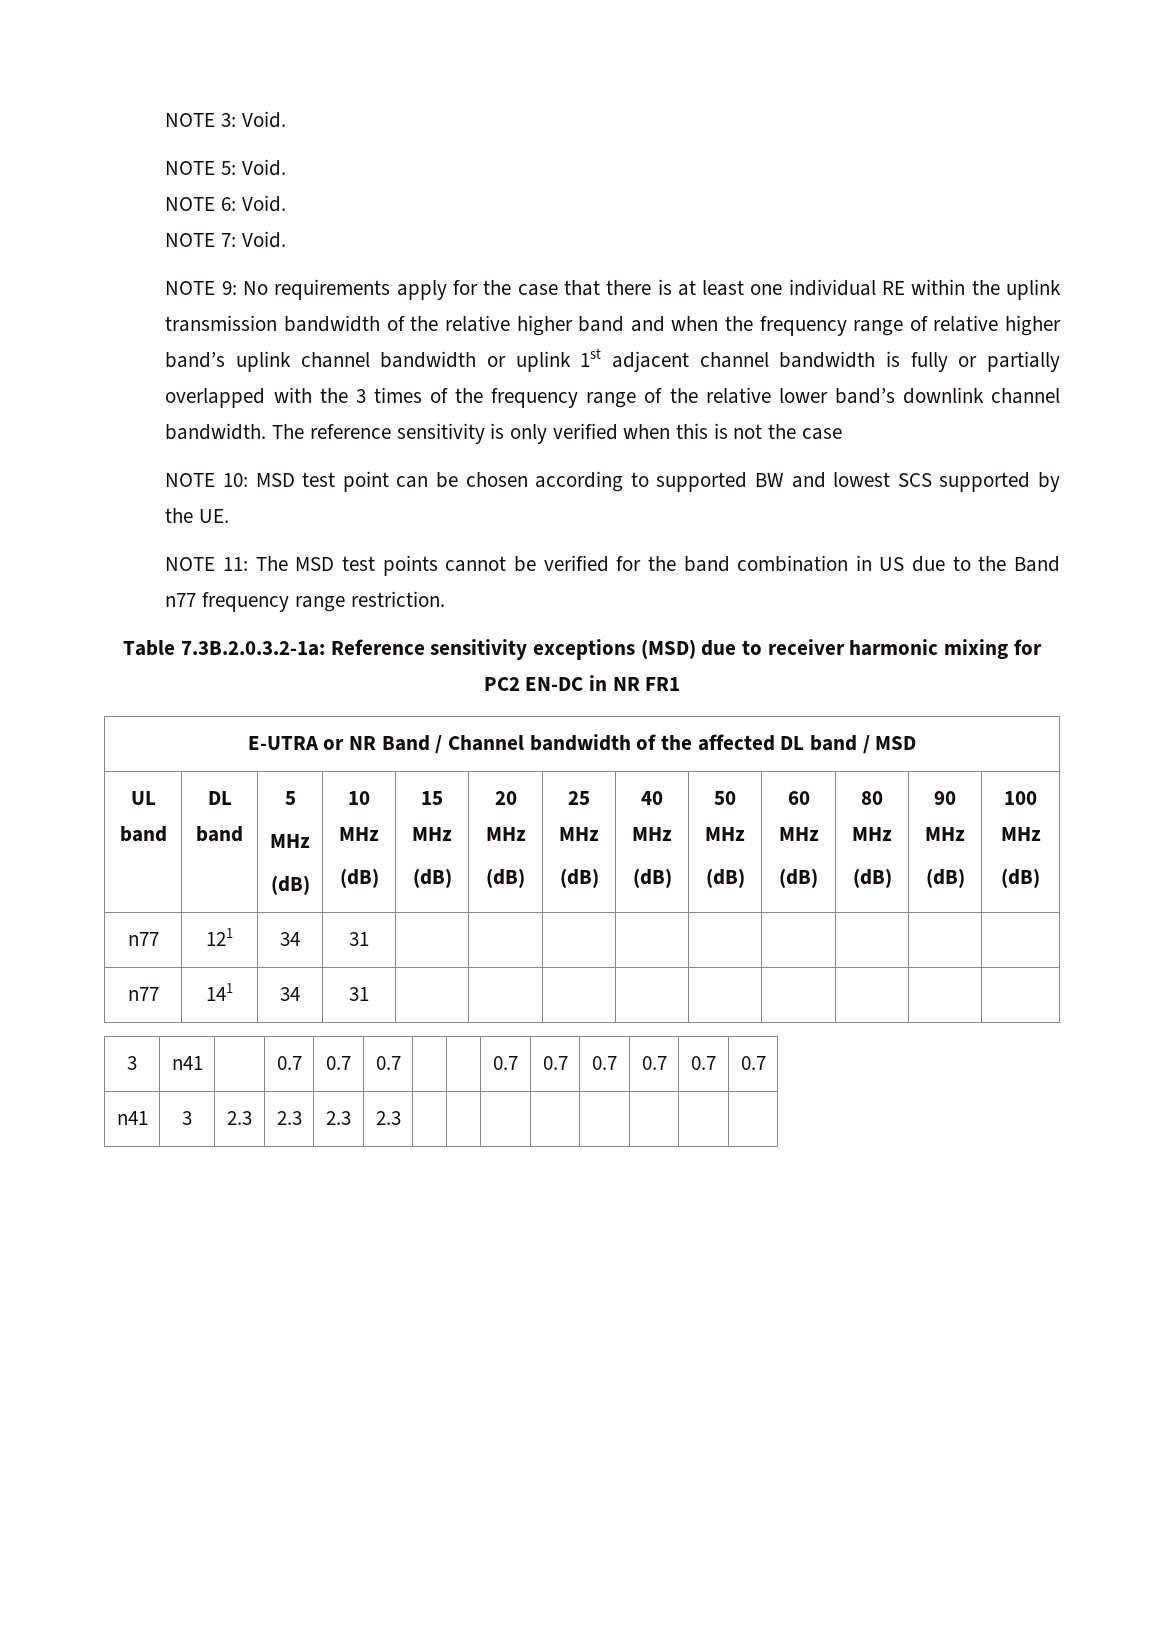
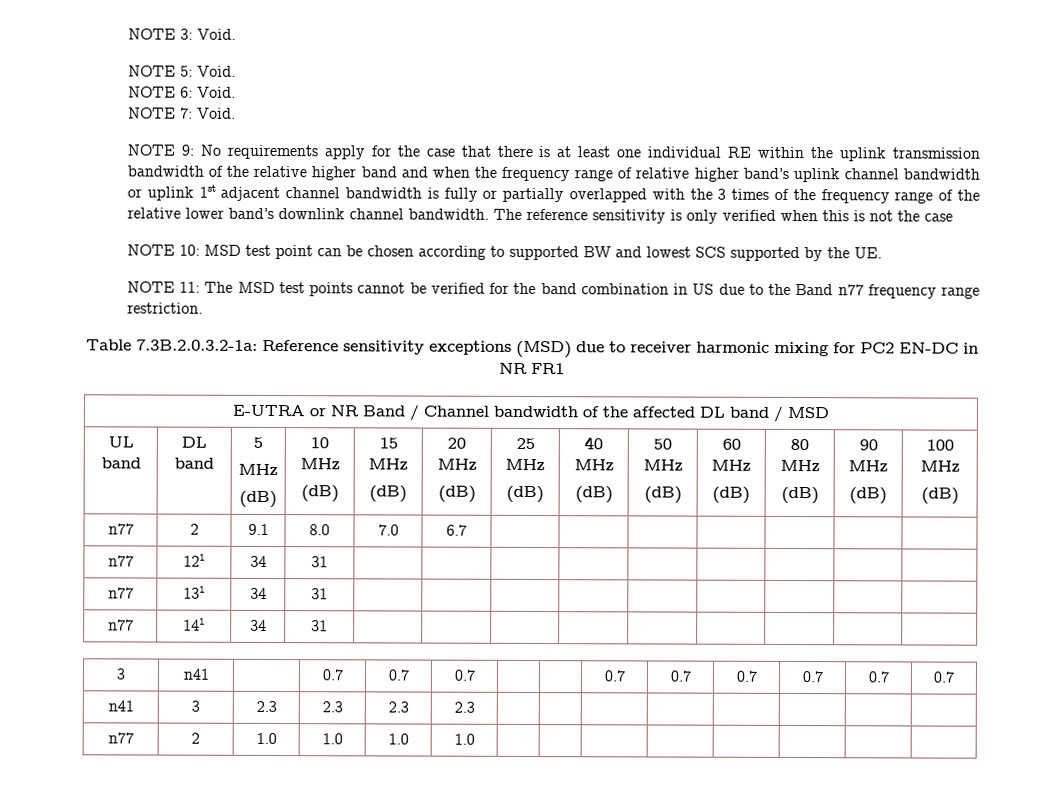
+ n77 | 2 | 9.1 | 8.0 | 7.0 | 6.7 | | | | | | |
+ n77 | 131 | 34 | 31 | | | | | | | | |
+ n77 | 2 | 1.0 | 1.0 | 1.0 | 1.0 | | | | | | | |

